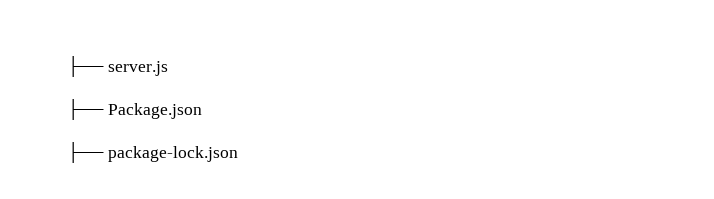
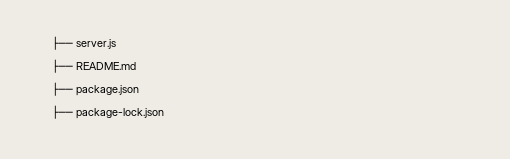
- ├── Package.json
+ ├── README.md
+ ├── package.json

